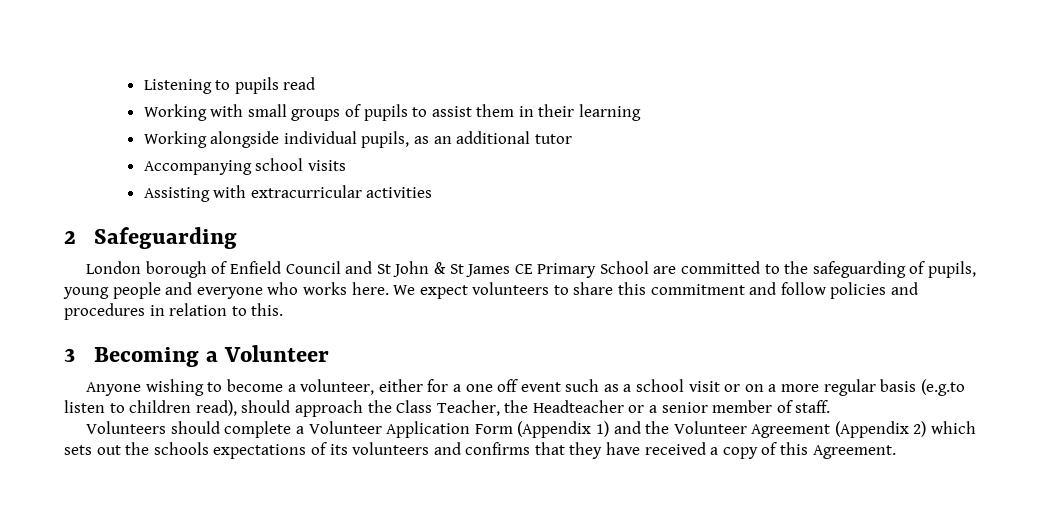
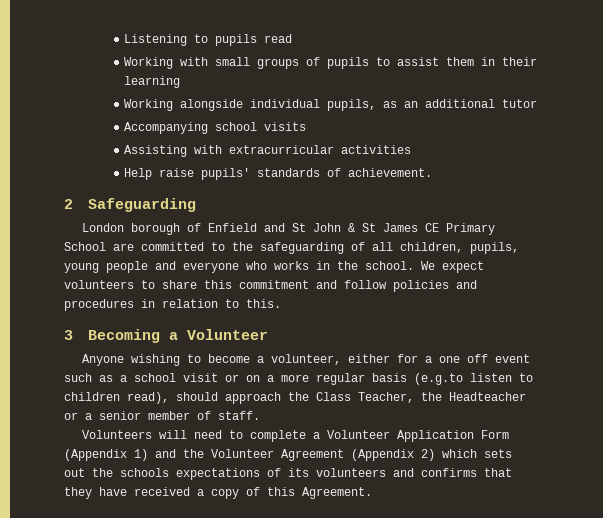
+ Help raise pupils' standards of achievement.
- London borough of Enfield Council and St John & St James CE Primary School are committed to the safeguarding of pupils, young people and everyone who works here.
+ London borough of Enfield and St John & St James CE Primary School are committed to the safeguarding of all children, pupils, young people and everyone who works in the school.
- Volunteers should complete a Volunteer Application Form (Appendix 1) and the Volunteer Agreement (Appendix 2) which sets out the schools expectations of its volunteers and confirms that they have received a copy of this Agreement.
+ Volunteers will need to complete a Volunteer Application Form (Appendix 1) and the Volunteer Agreement (Appendix 2) which sets out the schools expectations of its volunteers and confirms that they have received a copy of this Agreement.

